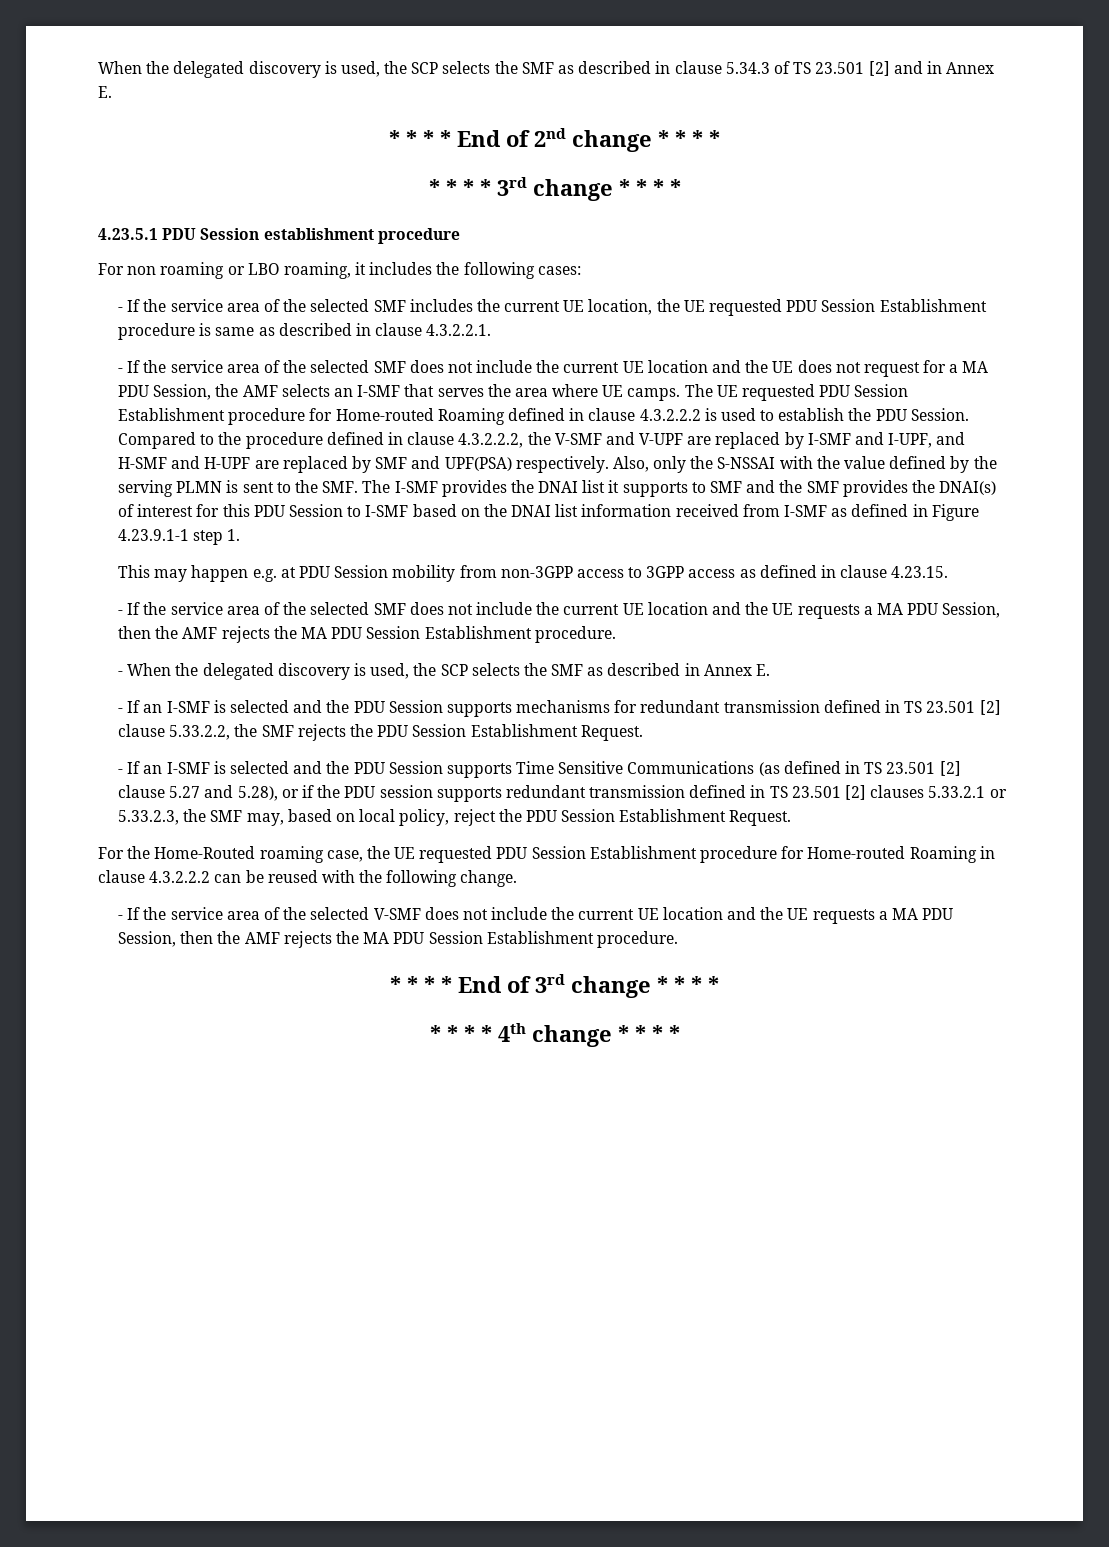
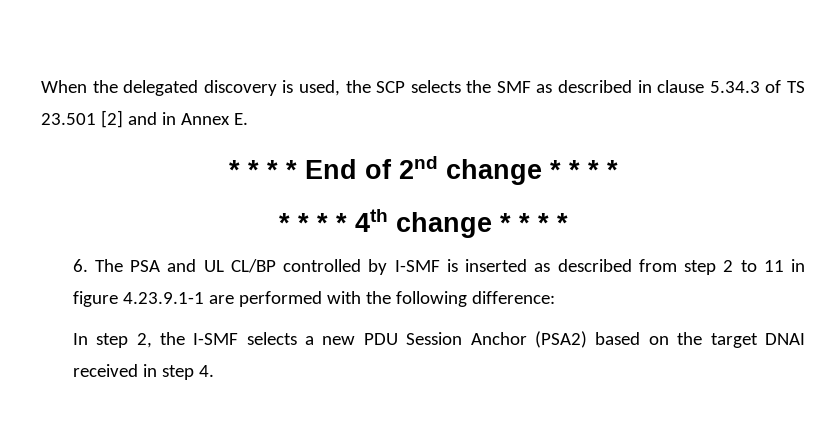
- * * * * 3rd change * * * *
- 4.23.5.1 PDU Session establishment procedure
- For non roaming or LBO roaming, it includes the following cases:
- - If the service area of the selected SMF includes the current UE location, the UE requested PDU Session Establishment procedure is same as described in clause 4.3.2.2.1.
- - If the service area of the selected SMF does not include the current UE location and the UE does not request for a MA PDU Session, the AMF selects an I-SMF that serves the area where UE camps. The UE requested PDU Session Establishment procedure for Home-routed Roaming defined in clause 4.3.2.2.2 is used to establish the PDU Session. Compared to the procedure defined in clause 4.3.2.2.2, the V-SMF and V-UPF are replaced by I-SMF and I-UPF, and H-SMF and H-UPF are replaced by SMF and UPF(PSA) respectively. Also, only the S-NSSAI with the value defined by the serving PLMN is sent to the SMF. The I-SMF provides the DNAI list it supports to SMF and the SMF provides the DNAI(s) of interest for this PDU Session to I-SMF based on the DNAI list information received from I-SMF as defined in Figure 4.23.9.1-1 step 1.
- This may happen e.g. at PDU Session mobility from non-3GPP access to 3GPP access as defined in clause 4.23.15.
- - If the service area of the selected SMF does not include the current UE location and the UE requests a MA PDU Session, then the AMF rejects the MA PDU Session Establishment procedure.
- - When the delegated discovery is used, the SCP selects the SMF as described in Annex E.
- - If an I-SMF is selected and the PDU Session supports mechanisms for redundant transmission defined in TS 23.501 [2] clause 5.33.2.2, the SMF rejects the PDU Session Establishment Request.
- - If an I-SMF is selected and the PDU Session supports Time Sensitive Communications (as defined in TS 23.501 [2] clause 5.27 and 5.28), or if the PDU session supports redundant transmission defined in TS 23.501 [2] clauses 5.33.2.1 or 5.33.2.3, the SMF may, based on local policy, reject the PDU Session Establishment Request.
- For the Home-Routed roaming case, the UE requested PDU Session Establishment procedure for Home-routed Roaming in clause 4.3.2.2.2 can be reused with the following change.
- - If the service area of the selected V-SMF does not include the current UE location and the UE requests a MA PDU Session, then the AMF rejects the MA PDU Session Establishment procedure.
- * * * * End of 3rd change * * * *
  * * * * 4th change * * * *
+ 6. The PSA and UL CL/BP controlled by I-SMF is inserted as described from step 2 to 11 in figure 4.23.9.1-1 are performed with the following difference:
+ In step 2, the I-SMF selects a new PDU Session Anchor (PSA2) based on the target DNAI received in step 4.

